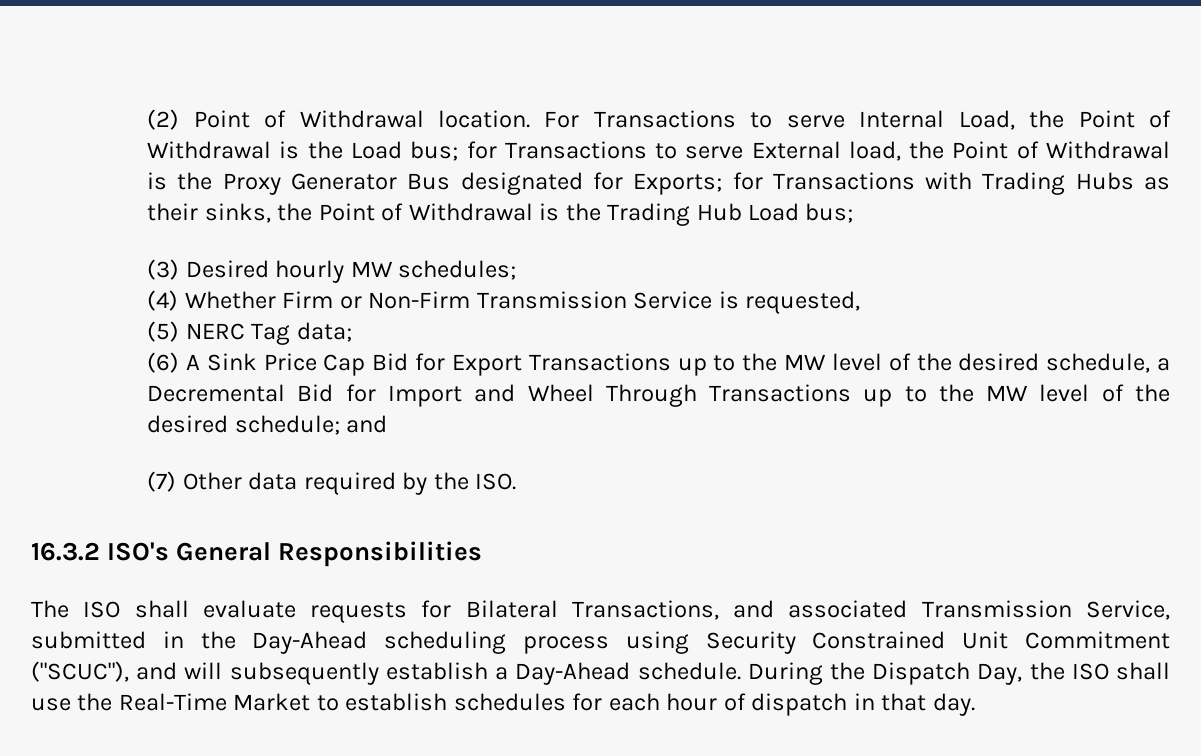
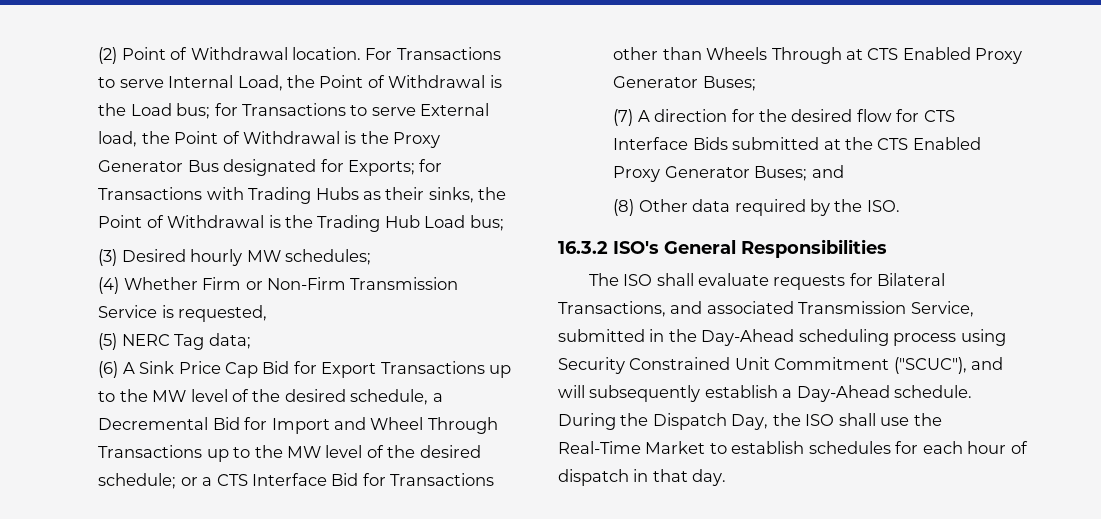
- (6) A Sink Price Cap Bid for Export Transactions up to the MW level of the desired schedule, a Decremental Bid for Import and Wheel Through Transactions up to the MW level of the desired schedule; and
+ (6) A Sink Price Cap Bid for Export Transactions up to the MW level of the desired schedule, a Decremental Bid for Import and Wheel Through Transactions up to the MW level of the desired schedule; or a CTS Interface Bid for Transactions other than Wheels Through at CTS Enabled Proxy Generator Buses;
+ (7) A direction for the desired flow for CTS Interface Bids submitted at the CTS Enabled Proxy Generator Buses; and
- (7) Other data required by the ISO.
+ (8) Other data required by the ISO.

